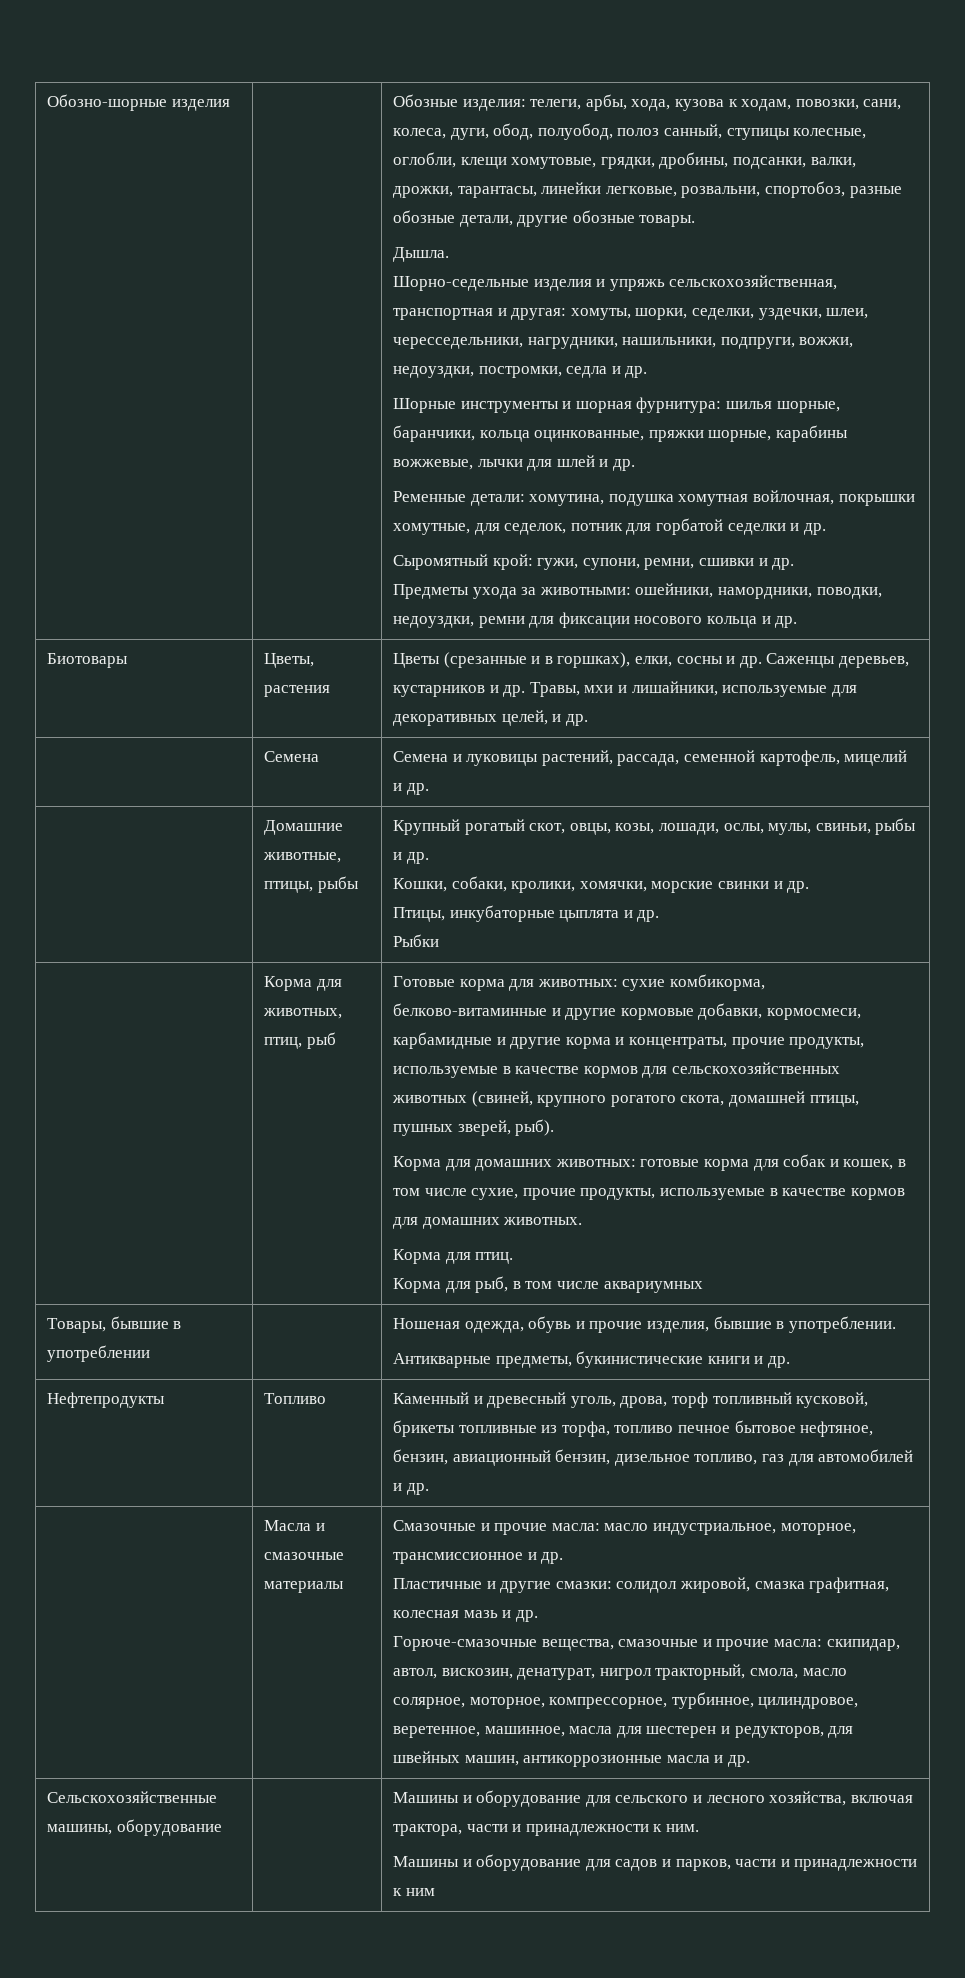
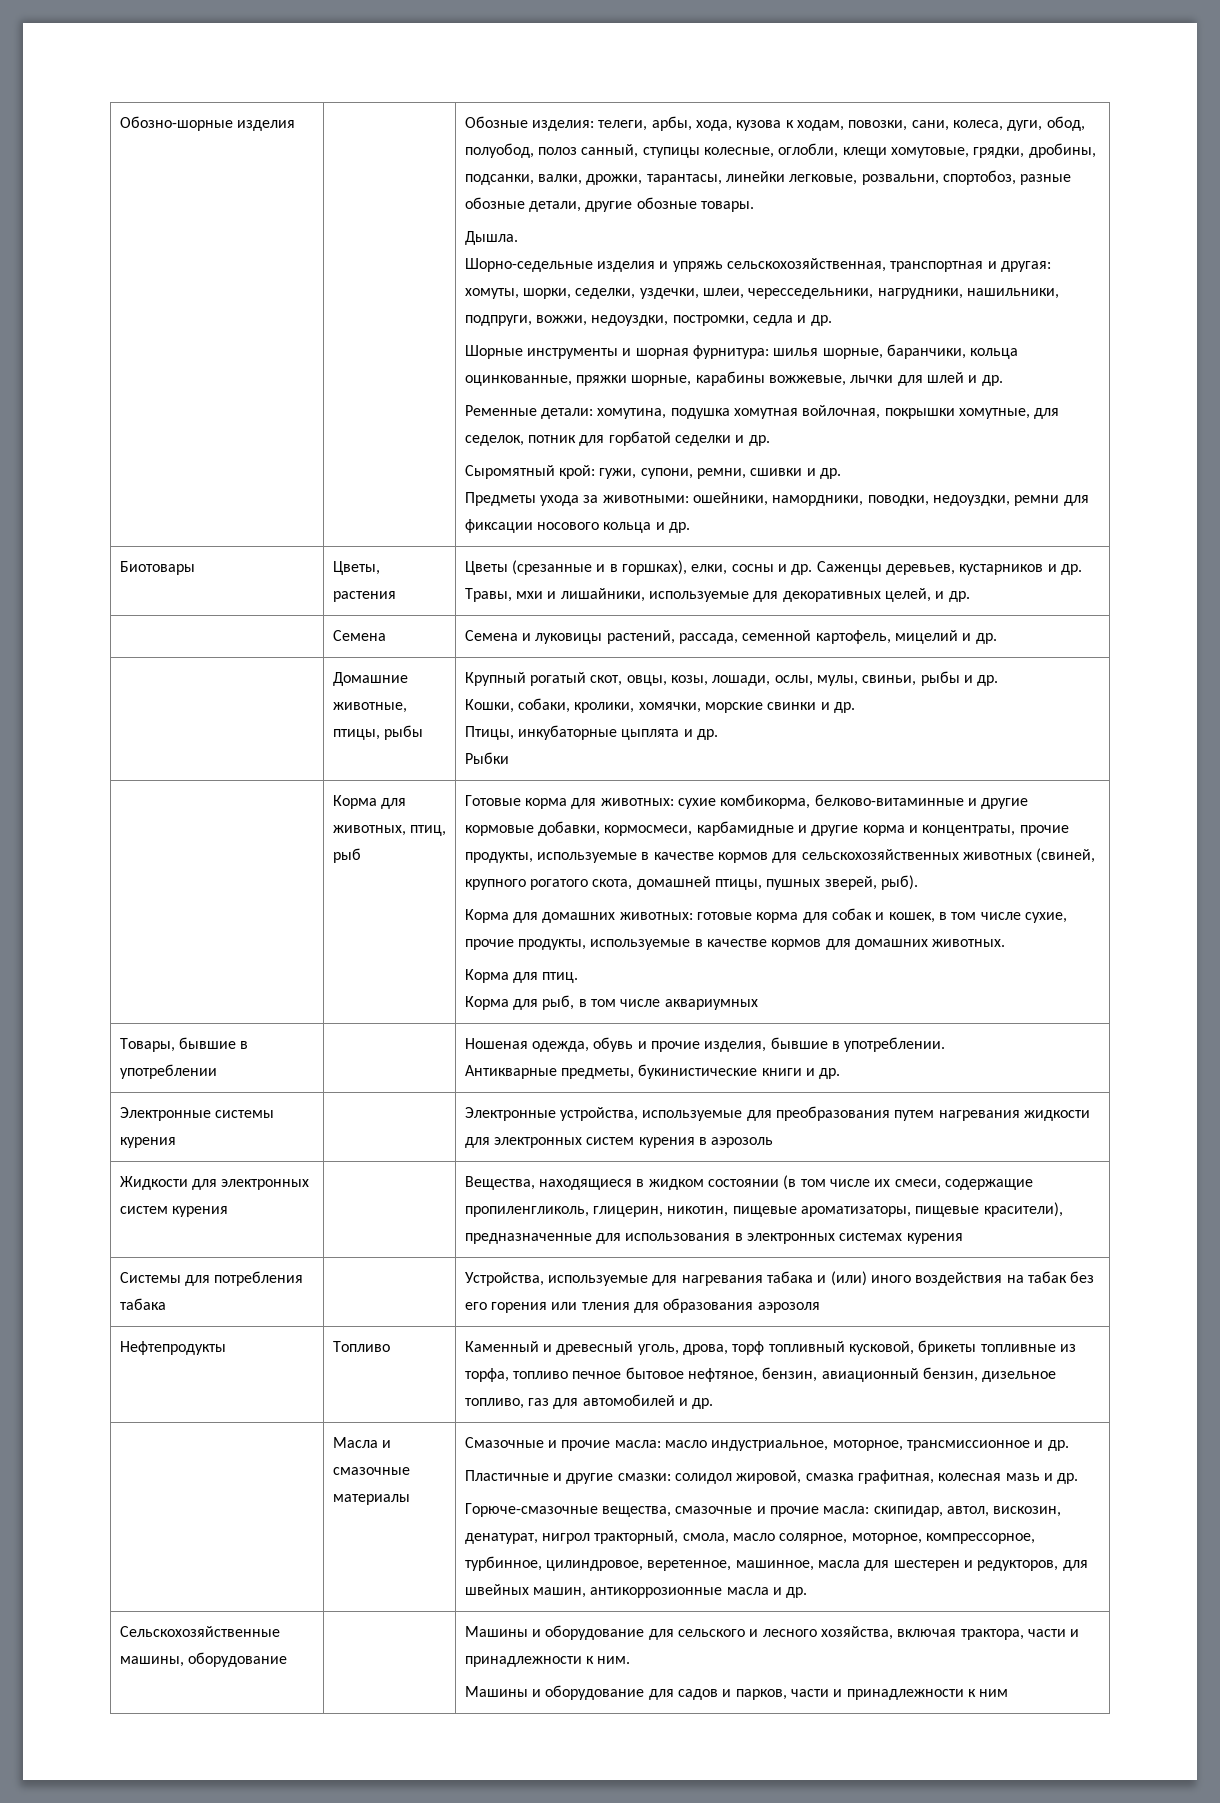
+ Электронные системы курения | | Электронные устройства, используемые для преобразования путем нагревания жидкости для электронных систем курения в аэрозоль
+ Жидкости для электронных систем курения | | Вещества, находящиеся в жидком состоянии (в том числе их смеси, содержащие пропиленгликоль, глицерин, никотин, пищевые ароматизаторы, пищевые красители), предназначенные для использования в электронных системах курения
+ Системы для потребления табака | | Устройства, используемые для нагревания табака и (или) иного воздействия на табак без его горения или тления для образования аэрозоля

